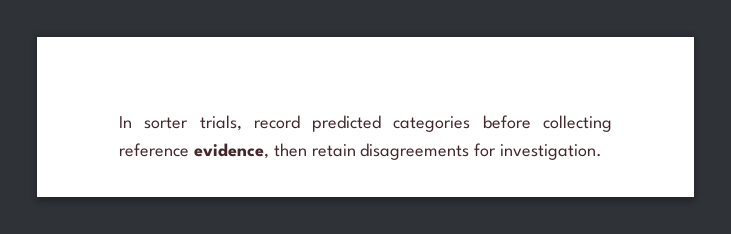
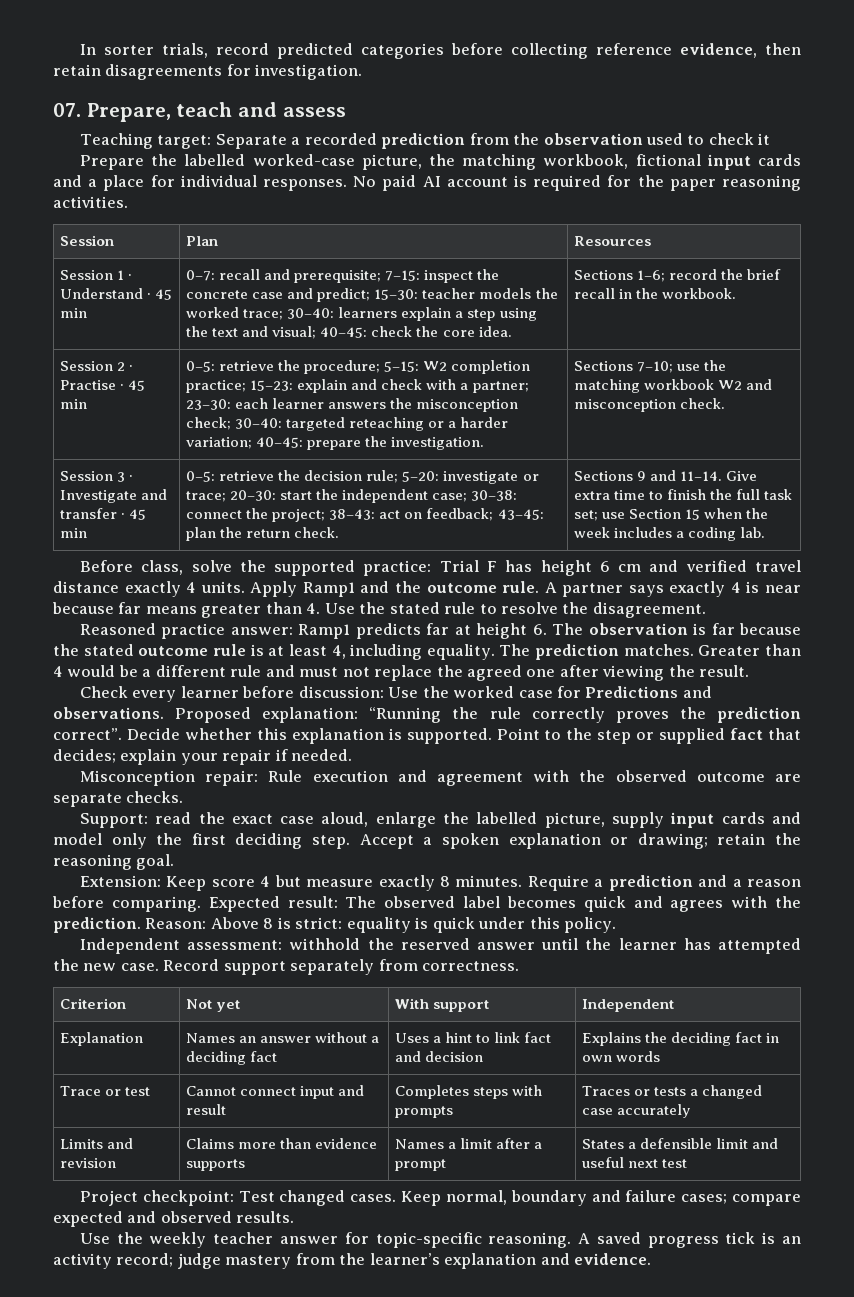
+ 07. Prepare, teach and assess
+ Teaching target: Separate a recorded prediction from the observation used to check it
+ Prepare the labelled worked-case picture, the matching workbook, fictional input cards and a place for individual responses. No paid AI account is required for the paper reasoning activities.
+ Session | Plan | Resources
+ Session 1 · Understand · 45 min | 0–7: recall and prerequisite; 7–15: inspect the concrete case and predict; 15–30: teacher models the worked trace; 30–40: learners explain a step using the text and visual; 40–45: check the core idea. | Sections 1–6; record the brief recall in the workbook.
+ Session 2 · Practise · 45 min | 0–5: retrieve the procedure; 5–15: W2 completion practice; 15–23: explain and check with a partner; 23–30: each learner answers the misconception check; 30–40: targeted reteaching or a harder variation; 40–45: prepare the investigation. | Sections 7–10; use the matching workbook W2 and misconception check.
+ Session 3 · Investigate and transfer · 45 min | 0–5: retrieve the decision rule; 5–20: investigate or trace; 20–30: start the independent case; 30–38: connect the project; 38–43: act on feedback; 43–45: plan the return check. | Sections 9 and 11–14. Give extra time to finish the full task set; use Section 15 when the week includes a coding lab.
+ Before class, solve the supported practice: Trial F has height 6 cm and verified travel distance exactly 4 units. Apply Ramp1 and the outcome rule. A partner says exactly 4 is near because far means greater than 4. Use the stated rule to resolve the disagreement.
+ Reasoned practice answer: Ramp1 predicts far at height 6. The observation is far because the stated outcome rule is at least 4, including equality. The prediction matches. Greater than 4 would be a different rule and must not replace the agreed one after viewing the result.
+ Check every learner before discussion: Use the worked case for Predictions and observations. Proposed explanation: “Running the rule correctly proves the prediction correct”. Decide whether this explanation is supported. Point to the step or supplied fact that decides; explain your repair if needed.
+ Misconception repair: Rule execution and agreement with the observed outcome are separate checks.
+ Support: read the exact case aloud, enlarge the labelled picture, supply input cards and model only the first deciding step. Accept a spoken explanation or drawing; retain the reasoning goal.
+ Extension: Keep score 4 but measure exactly 8 minutes. Require a prediction and a reason before comparing. Expected result: The observed label becomes quick and agrees with the prediction. Reason: Above 8 is strict: equality is quick under this policy.
+ Independent assessment: withhold the reserved answer until the learner has attempted the new case. Record support separately from correctness.
+ Criterion | Not yet | With support | Independent
+ Explanation | Names an answer without a deciding fact | Uses a hint to link fact and decision | Explains the deciding fact in own words
+ Trace or test | Cannot connect input and result | Completes steps with prompts | Traces or tests a changed case accurately
+ Limits and revision | Claims more than evidence supports | Names a limit after a prompt | States a defensible limit and useful next test
+ Project checkpoint: Test changed cases. Keep normal, boundary and failure cases; compare expected and observed results.
+ Use the weekly teacher answer for topic-specific reasoning. A saved progress tick is an activity record; judge mastery from the learner’s explanation and evidence.

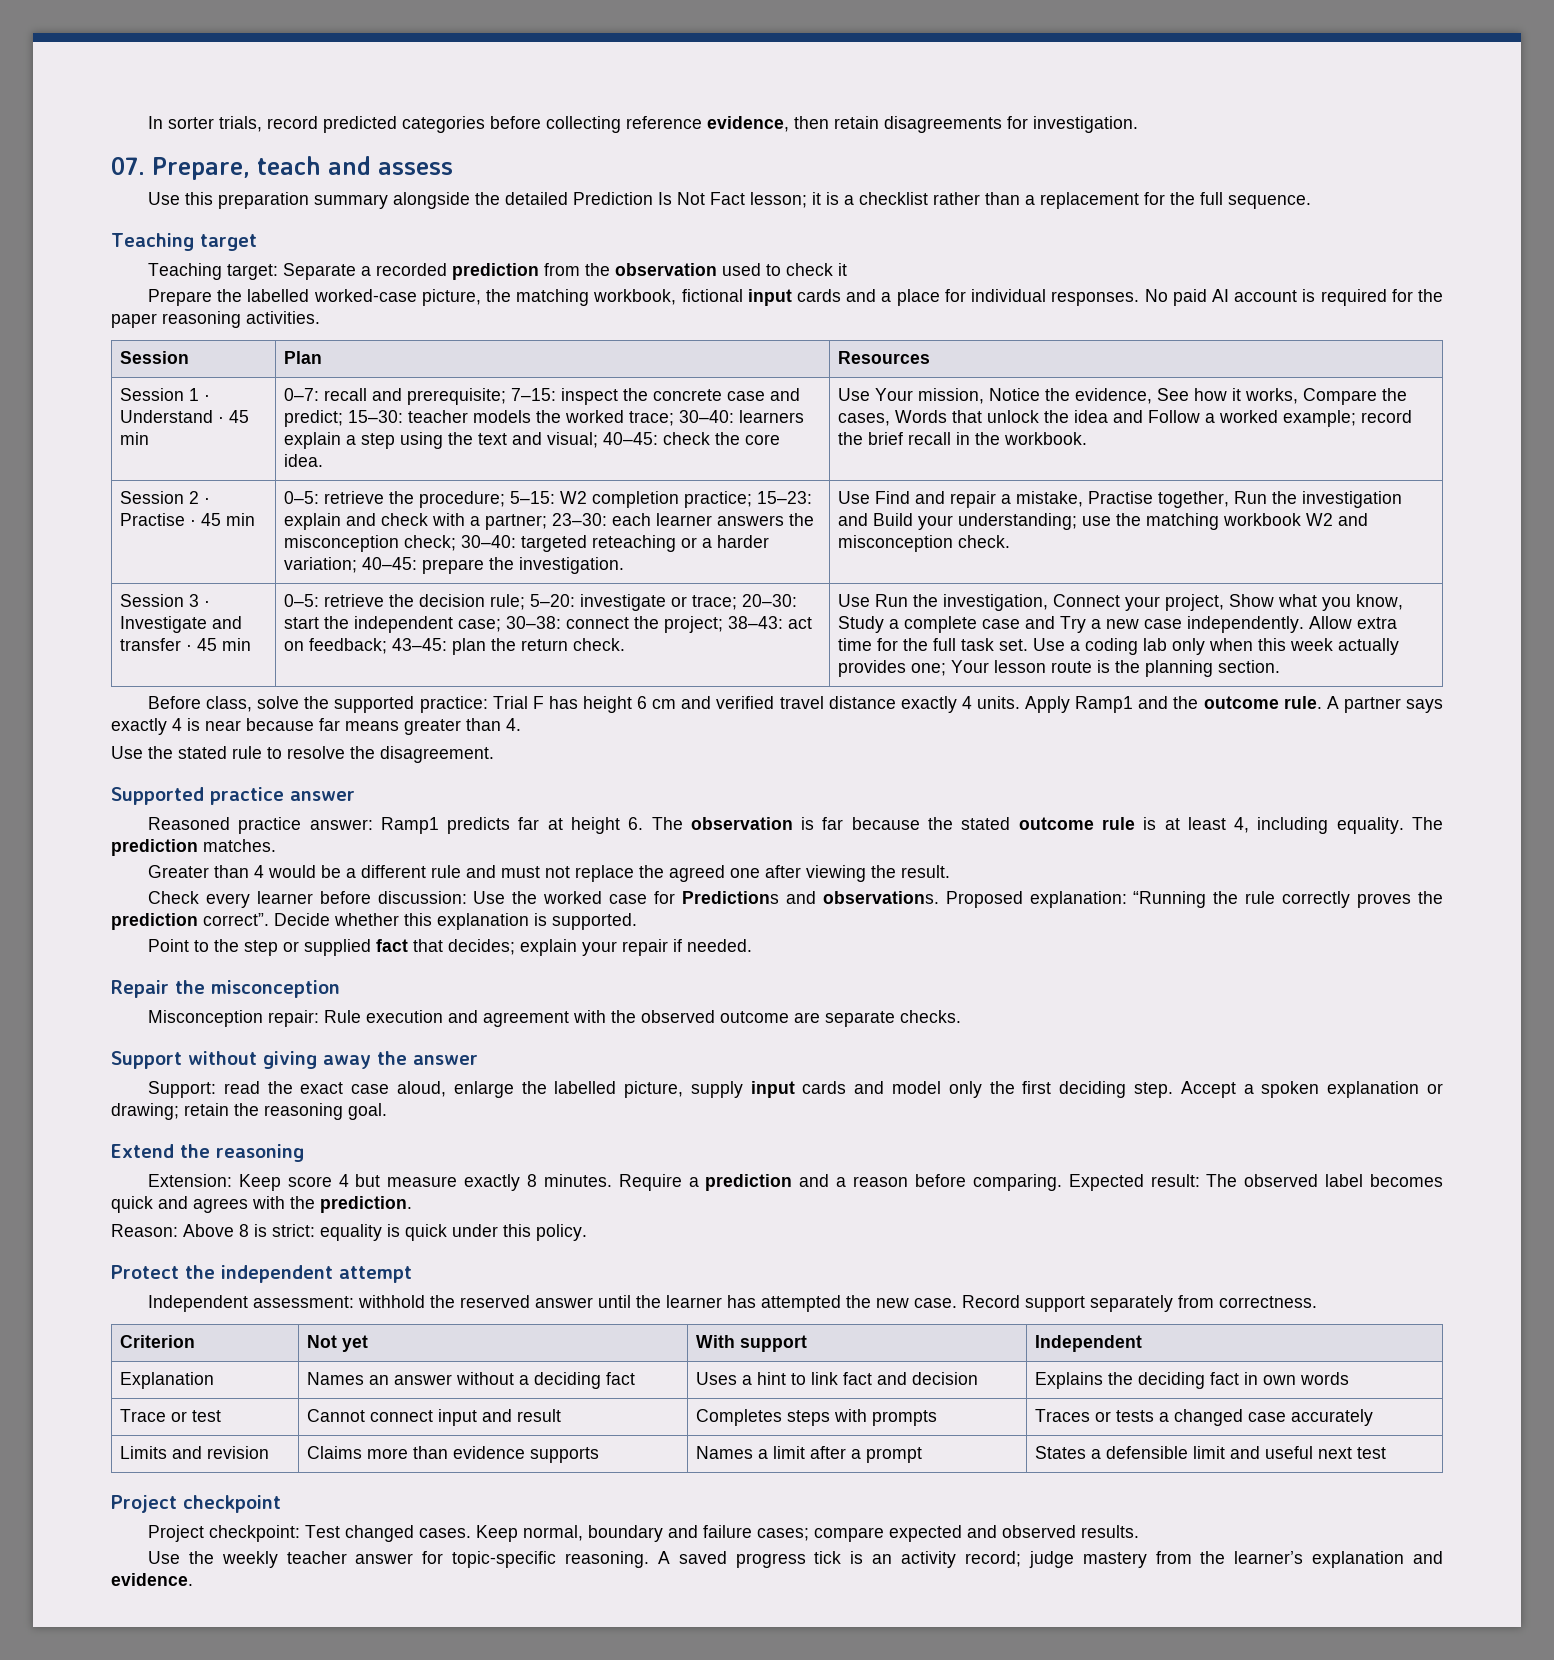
+ Use this preparation summary alongside the detailed Prediction Is Not Fact lesson; it is a checklist rather than a replacement for the full sequence.
+ Teaching target
- Sections 1–6; record the brief recall in the workbook.
+ Use Your mission, Notice the evidence, See how it works, Compare the cases, Words that unlock the idea and Follow a worked example; record the brief recall in the workbook.
- Sections 7–10; use the matching workbook W2 and misconception check.
+ Use Find and repair a mistake, Practise together, Run the investigation and Build your understanding; use the matching workbook W2 and misconception check.
- Sections 9 and 11–14. Give extra time to finish the full task set; use Section 15 when the week includes a coding lab.
+ Use Run the investigation, Connect your project, Show what you know, Study a complete case and Try a new case independently. Allow extra time for the full task set. Use a coding lab only when this week actually provides one; Your lesson route is the planning section.
- A partner says exactly 4 is near because far means greater than 4. Use the stated rule to resolve the disagreement.
+ A partner says exactly 4 is near because far means greater than 4.
+ Use the stated rule to resolve the disagreement.
+ Supported practice answer
- The prediction matches. Greater than 4 would be a different rule and must not replace the agreed one after viewing the result.
+ The prediction matches.
+ Greater than 4 would be a different rule and must not replace the agreed one after viewing the result.
- Decide whether this explanation is supported. Point to the step or supplied fact that decides; explain your repair if needed.
+ Decide whether this explanation is supported.
+ Point to the step or supplied fact that decides; explain your repair if needed.
+ Repair the misconception
+ Support without giving away the answer
+ Extend the reasoning
- Expected result: The observed label becomes quick and agrees with the prediction. Reason: Above 8 is strict: equality is quick under this policy.
+ Expected result: The observed label becomes quick and agrees with the prediction.
+ Reason: Above 8 is strict: equality is quick under this policy.
+ Protect the independent attempt
+ Project checkpoint

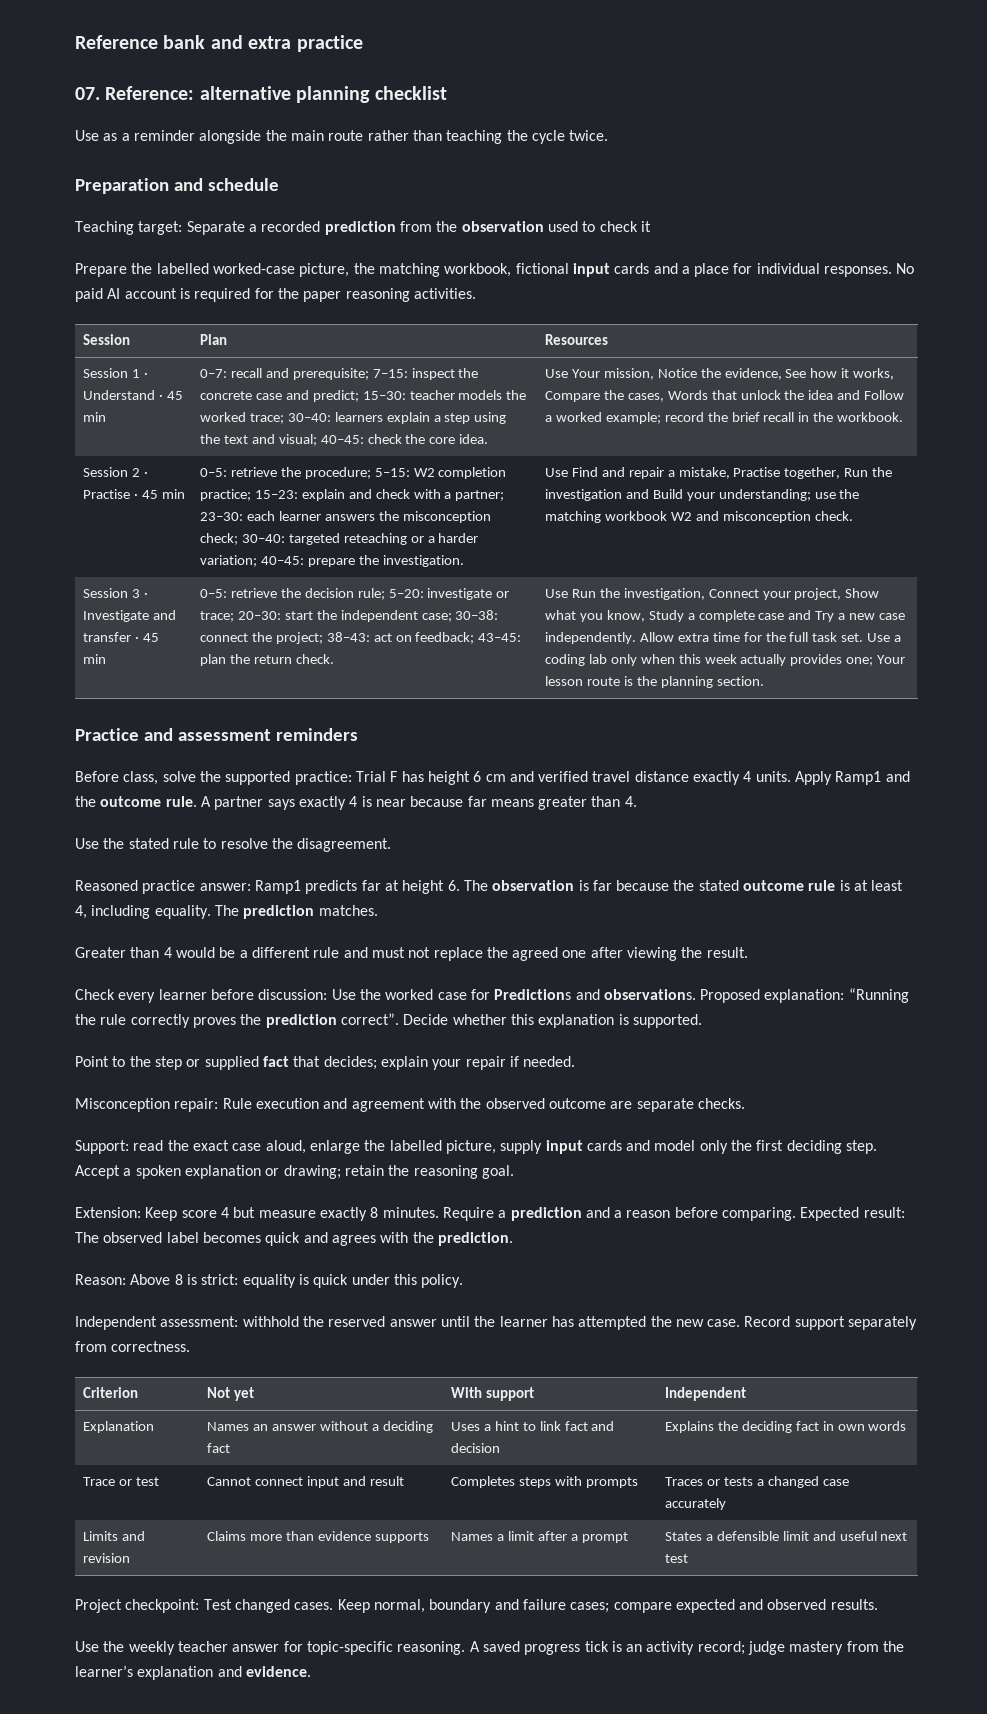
- In sorter trials, record predicted categories before collecting reference evidence, then retain disagreements for investigation.
- 07. Prepare, teach and assess
- Use this preparation summary alongside the detailed Prediction Is Not Fact lesson; it is a checklist rather than a replacement for the full sequence.
- Teaching target
+ Reference bank and extra practice
+ 07. Reference: alternative planning checklist
+ Use as a reminder alongside the main route rather than teaching the cycle twice.
+ Preparation and schedule
+ Practice and assessment reminders
- Supported practice answer
- Repair the misconception
- Support without giving away the answer
- Extend the reasoning
- Protect the independent attempt
- Project checkpoint

